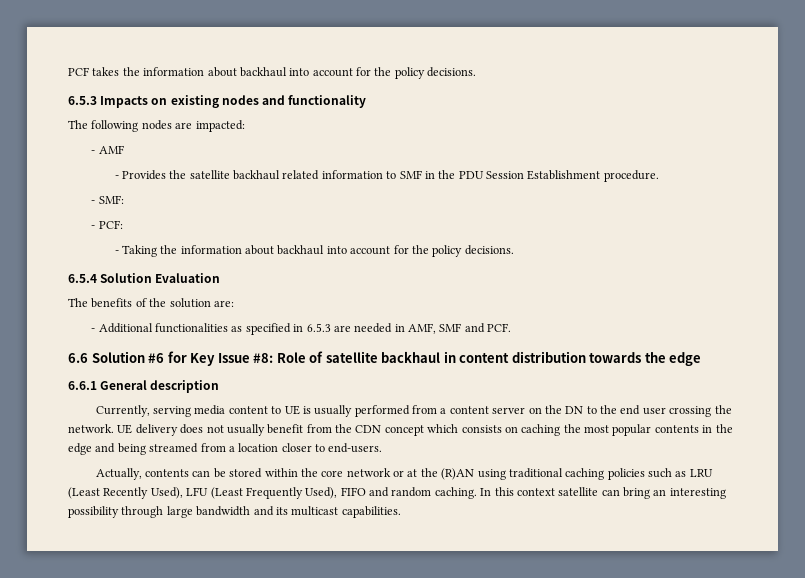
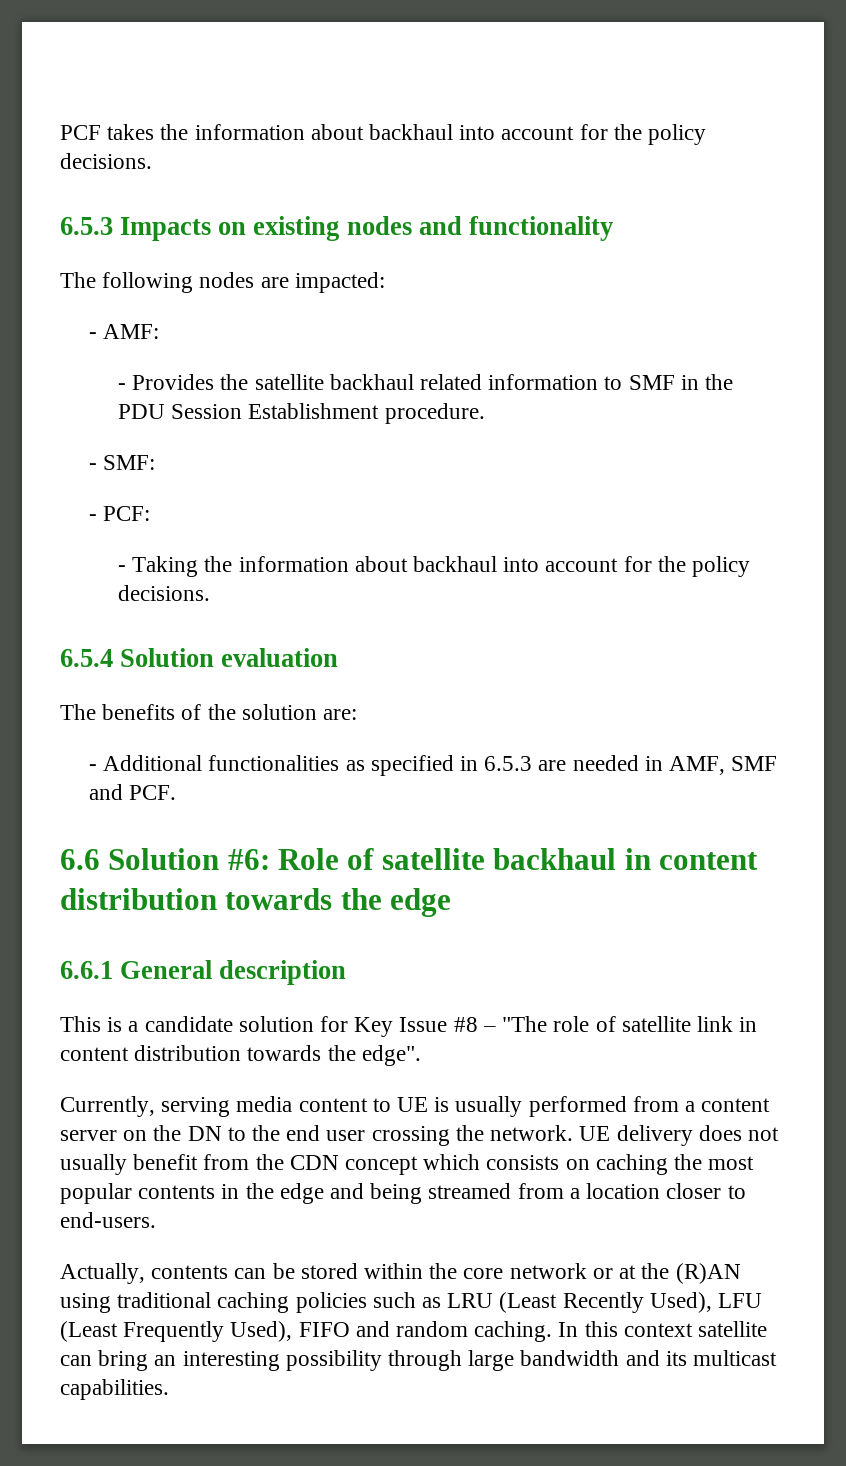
- - AMF
+ - AMF:
- 6.5.4 Solution Evaluation
+ 6.5.4 Solution evaluation
- 6.6 Solution #6 for Key Issue #8: Role of satellite backhaul in content distribution towards the edge
+ 6.6 Solution #6: Role of satellite backhaul in content distribution towards the edge
+ This is a candidate solution for Key Issue #8 – "The role of satellite link in content distribution towards the edge".

